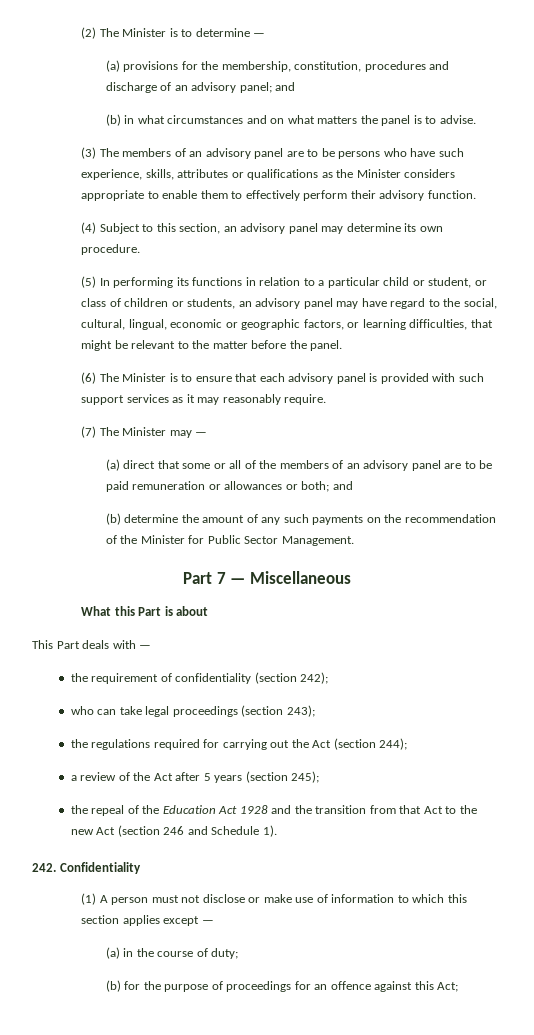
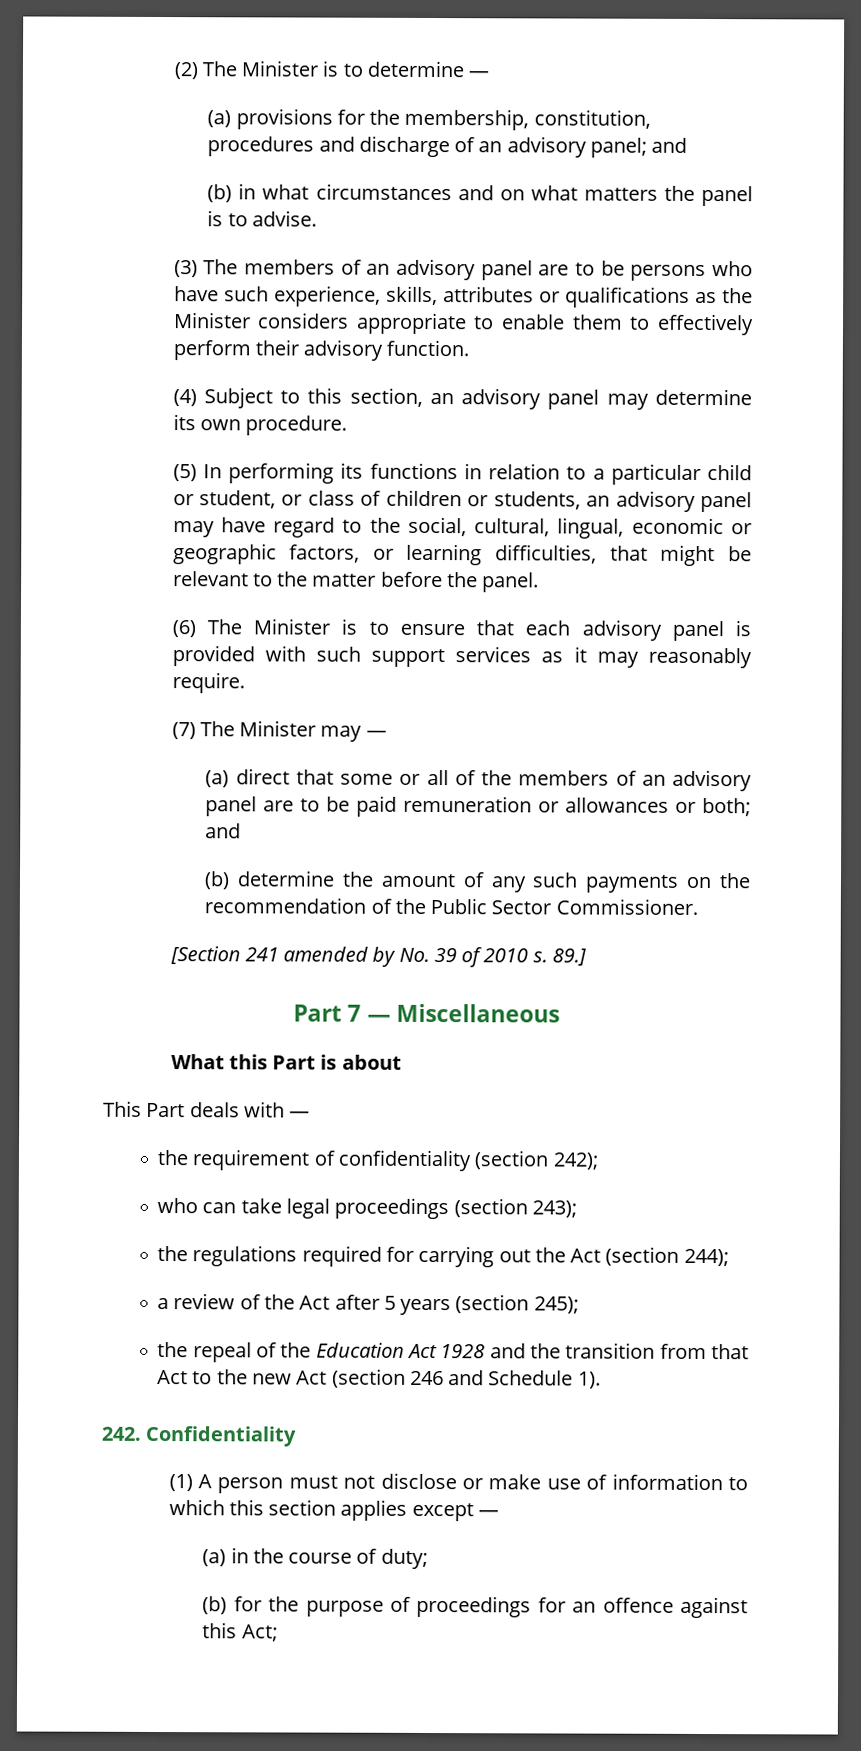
- (b) determine the amount of any such payments on the recommendation of the Minister for Public Sector Management.
+ (b) determine the amount of any such payments on the recommendation of the Public Sector Commissioner.
+ [Section 241 amended by No. 39 of 2010 s. 89.]

